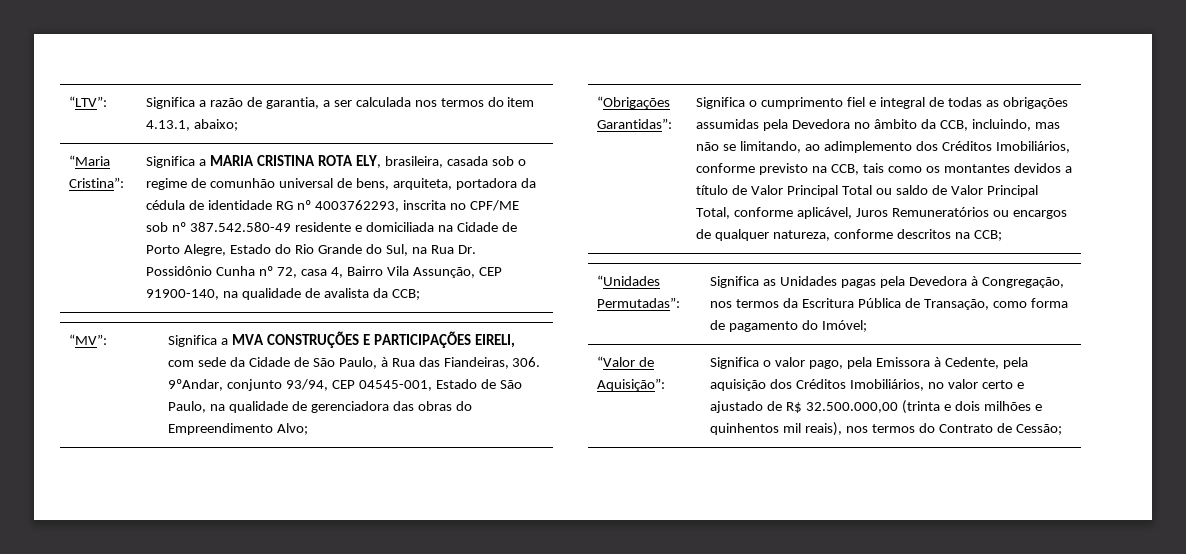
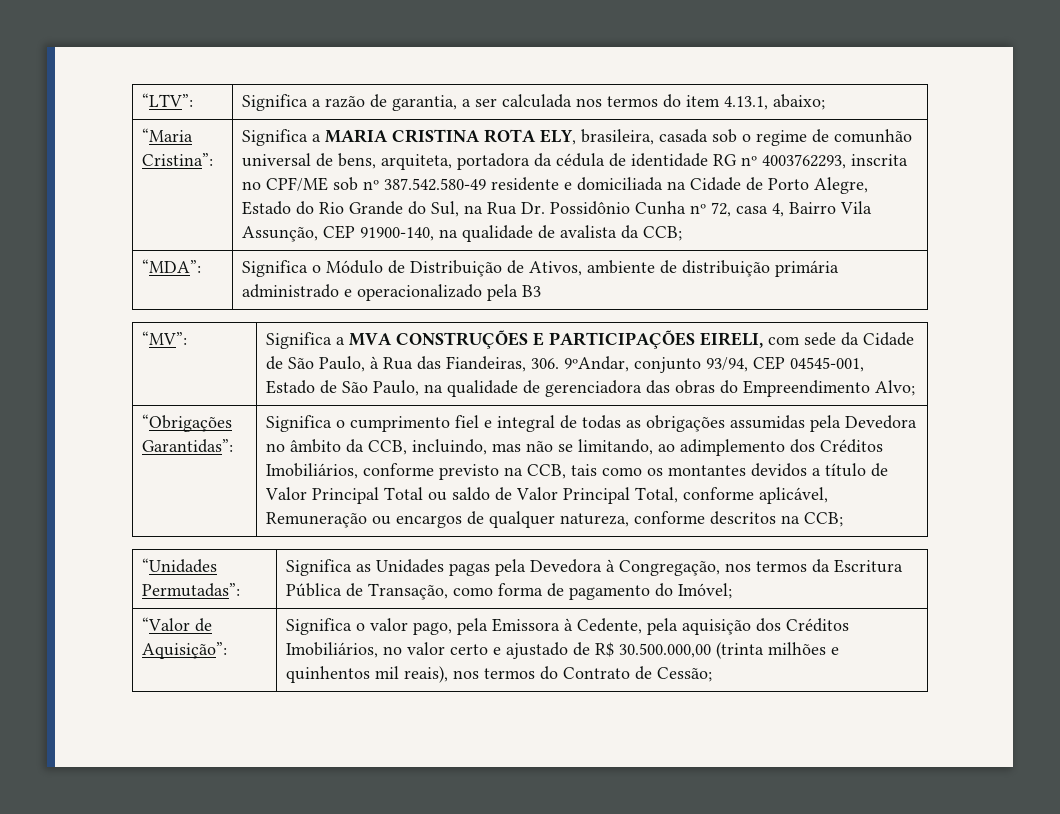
+ “MDA”: | Significa o Módulo de Distribuição de Ativos, ambiente de distribuição primária administrado e operacionalizado pela B3
- Significa o cumprimento fiel e integral de todas as obrigações assumidas pela Devedora no âmbito da CCB, incluindo, mas não se limitando, ao adimplemento dos Créditos Imobiliários, conforme previsto na CCB, tais como os montantes devidos a título de Valor Principal Total ou saldo de Valor Principal Total, conforme aplicável, Juros Remuneratórios ou encargos de qualquer natureza, conforme descritos na CCB;
+ Significa o cumprimento fiel e integral de todas as obrigações assumidas pela Devedora no âmbito da CCB, incluindo, mas não se limitando, ao adimplemento dos Créditos Imobiliários, conforme previsto na CCB, tais como os montantes devidos a título de Valor Principal Total ou saldo de Valor Principal Total, conforme aplicável, Remuneração ou encargos de qualquer natureza, conforme descritos na CCB;
- “Valor de Aquisição”: | Significa o valor pago, pela Emissora à Cedente, pela aquisição dos Créditos Imobiliários, no valor certo e ajustado de R$ 32.500.000,00 (trinta e dois milhões e quinhentos mil reais), nos termos do Contrato de Cessão;
+ “Valor de Aquisição”: | Significa o valor pago, pela Emissora à Cedente, pela aquisição dos Créditos Imobiliários, no valor certo e ajustado de R$ 30.500.000,00 (trinta milhões e quinhentos mil reais), nos termos do Contrato de Cessão;

